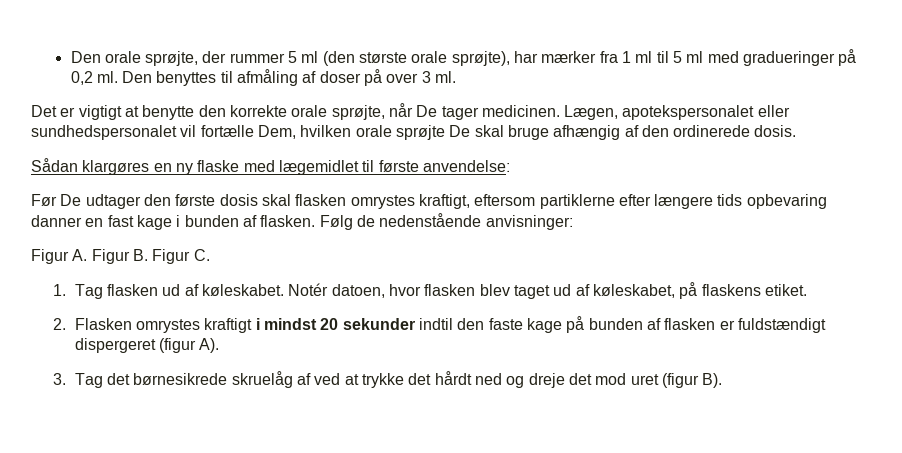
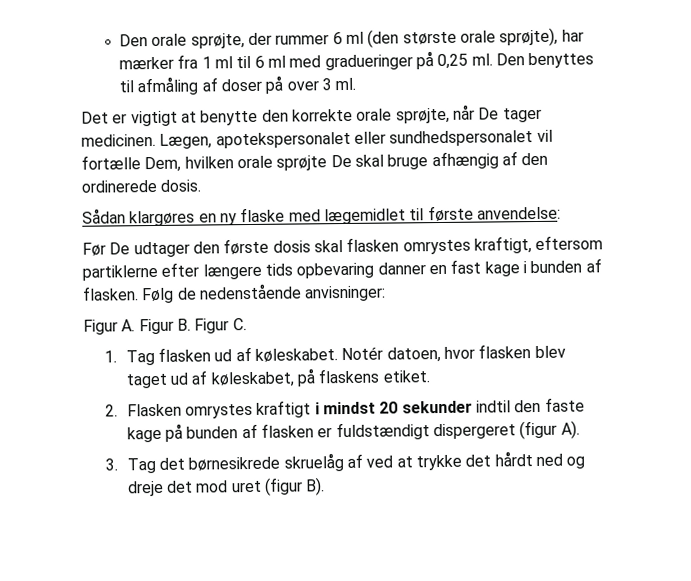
- Den orale sprøjte, der rummer 5 ml (den største orale sprøjte), har mærker fra 1 ml til 5 ml med gradueringer på 0,2 ml.
+ Den orale sprøjte, der rummer 6 ml (den største orale sprøjte), har mærker fra 1 ml til 6 ml med gradueringer på 0,25 ml.

